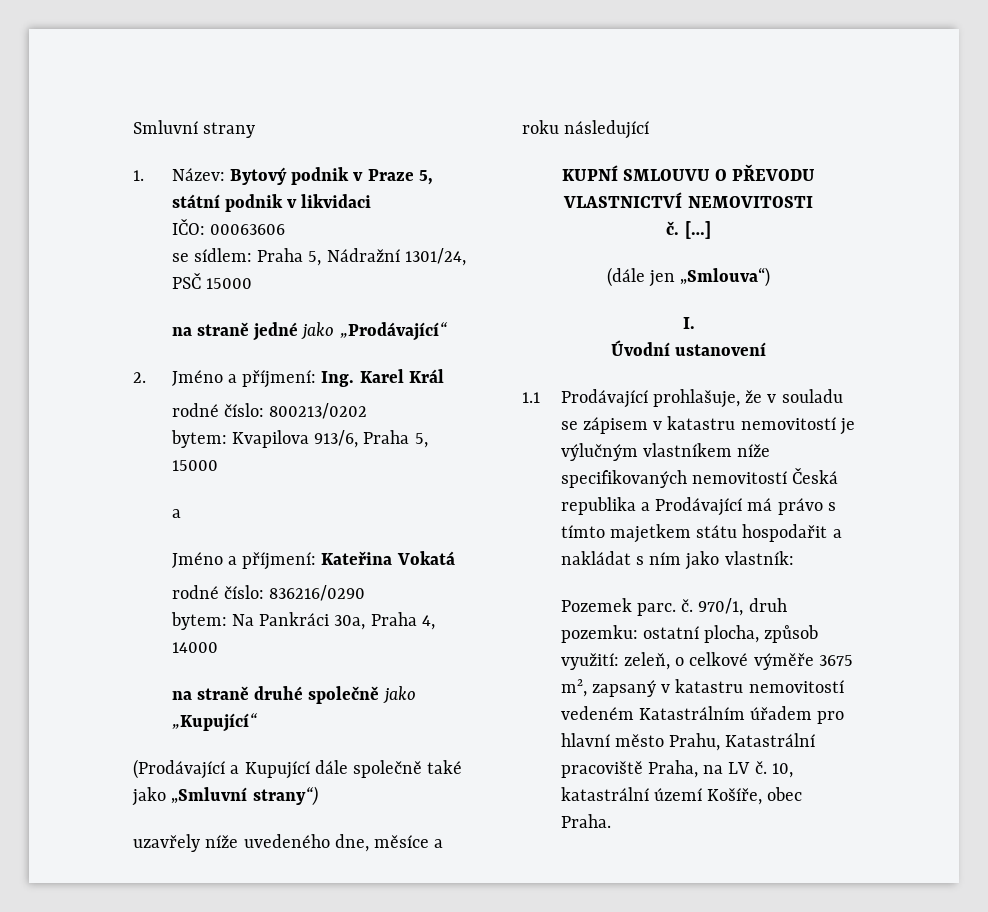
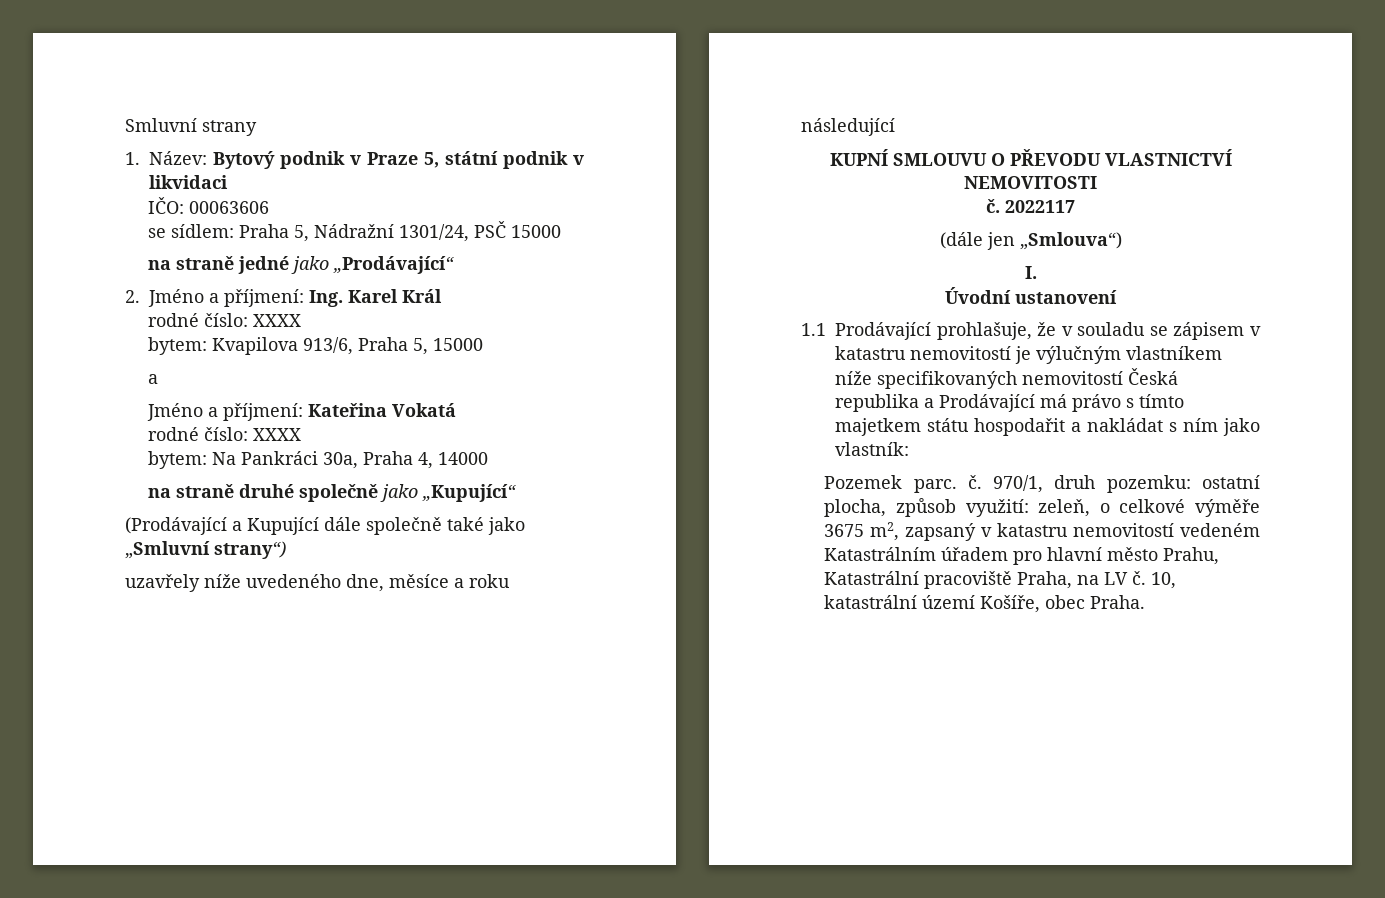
  2. Jméno a příjmení: Ing. Karel Král
- rodné číslo: 800213/0202
+ rodné číslo: XXXX
  Jméno a příjmení: Kateřina Vokatá
- rodné číslo: 836216/0290
+ rodné číslo: XXXX
- […]
+ 2022117

